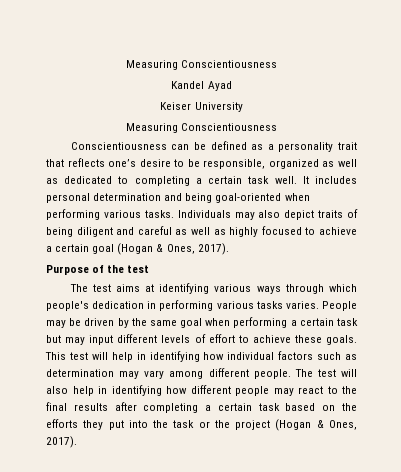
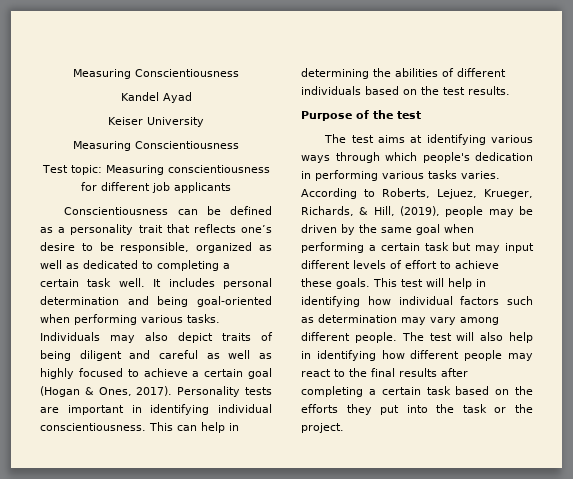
+ Test topic: Measuring conscientiousness for different job applicants
+ Personality tests are important in identifying individual conscientiousness. This can help in determining the abilities of different individuals based on the test results.
- People may be driven by the same goal when performing a certain task but may input different levels of effort to achieve these goals.
+ According to Roberts, Lejuez, Krueger, Richards, & Hill, (2019), people may be driven by the same goal when performing a certain task but may input different levels of effort to achieve these goals.
- The test will also help in identifying how different people may react to the final results after completing a certain task based on the efforts they put into the task or the project (Hogan & Ones, 2017).
+ The test will also help in identifying how different people may react to the final results after completing a certain task based on the efforts they put into the task or the project.

